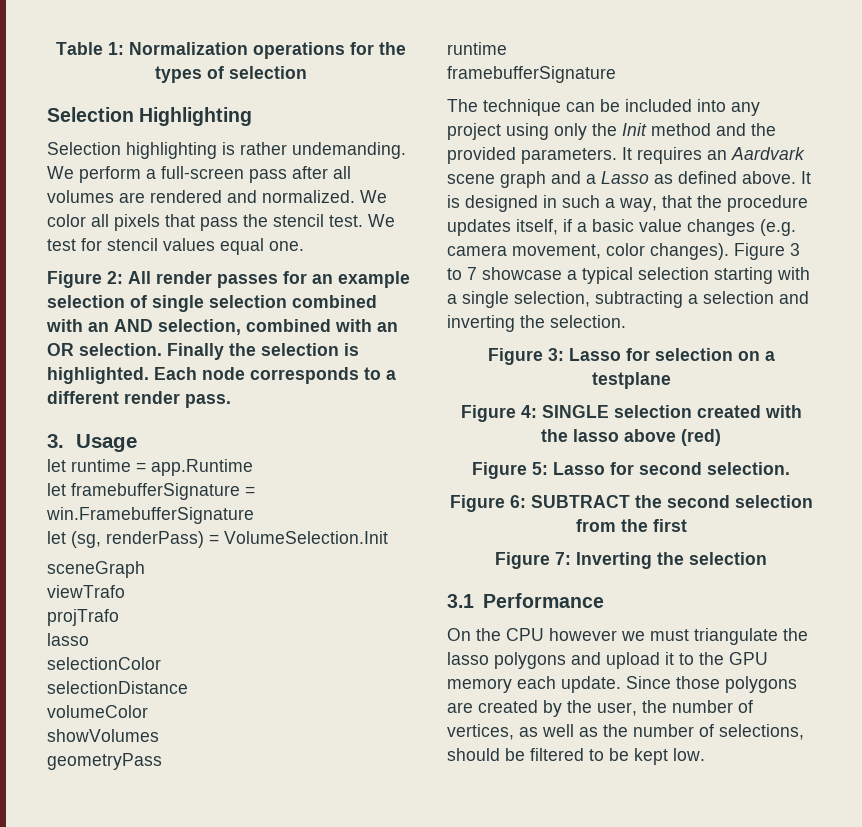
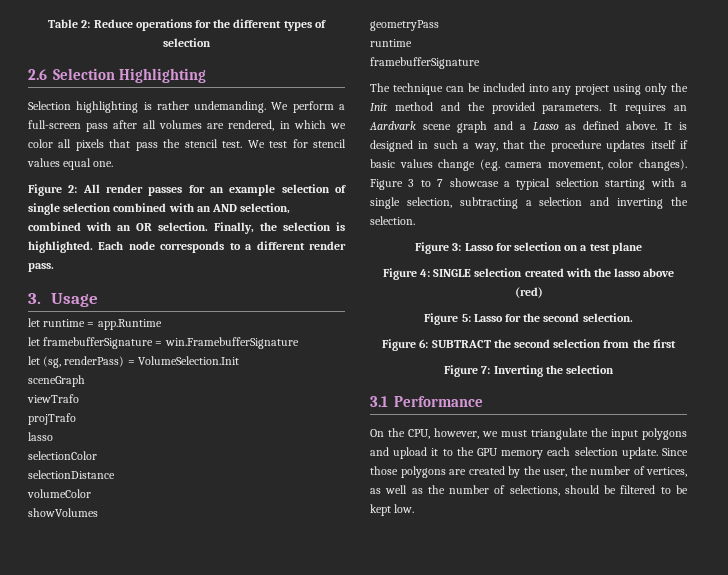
- Table 1: Normalization operations for the types of selection
+ Table 2: Reduce operations for the different types of selection
- Selection Highlighting
+ 2.6 Selection Highlighting
- We perform a full-screen pass after all volumes are rendered and normalized. We color all pixels that pass the stencil test.
+ We perform a full-screen pass after all volumes are rendered, in which we color all pixels that pass the stencil test.
- Finally the selection is highlighted.
+ Finally, the selection is highlighted.
- It is designed in such a way, that the procedure updates itself, if a basic value changes (e.g. camera movement, color changes).
+ It is designed in such a way, that the procedure updates itself if basic values change (e.g. camera movement, color changes).
- Figure 3: Lasso for selection on a testplane
+ Figure 3: Lasso for selection on a test plane
- Figure 5: Lasso for second selection.
+ Figure 5: Lasso for the second selection.
- On the CPU however we must triangulate the lasso polygons and upload it to the GPU memory each update.
+ On the CPU, however, we must triangulate the input polygons and upload it to the GPU memory each selection update.

